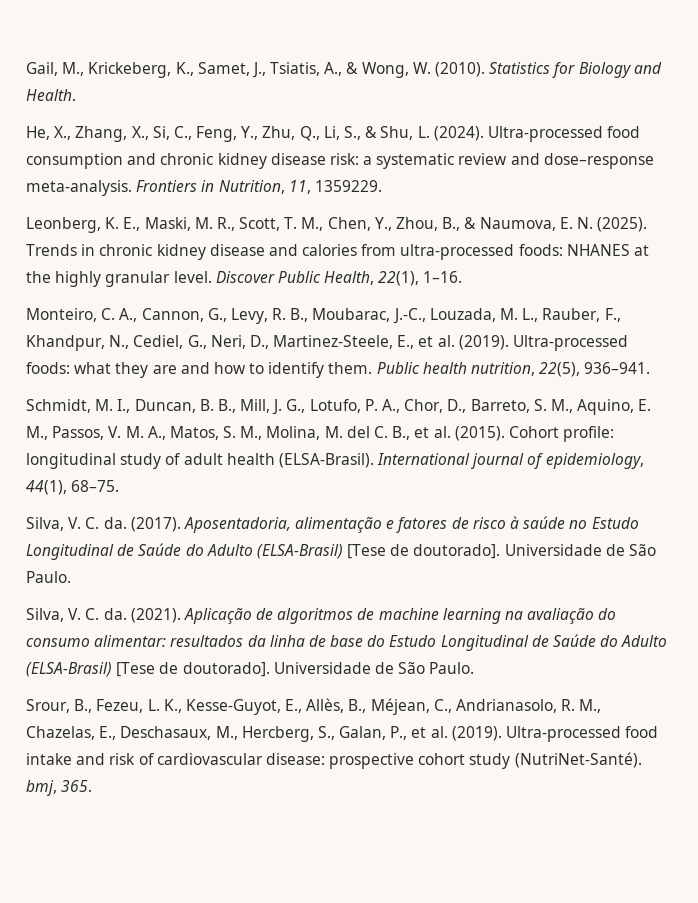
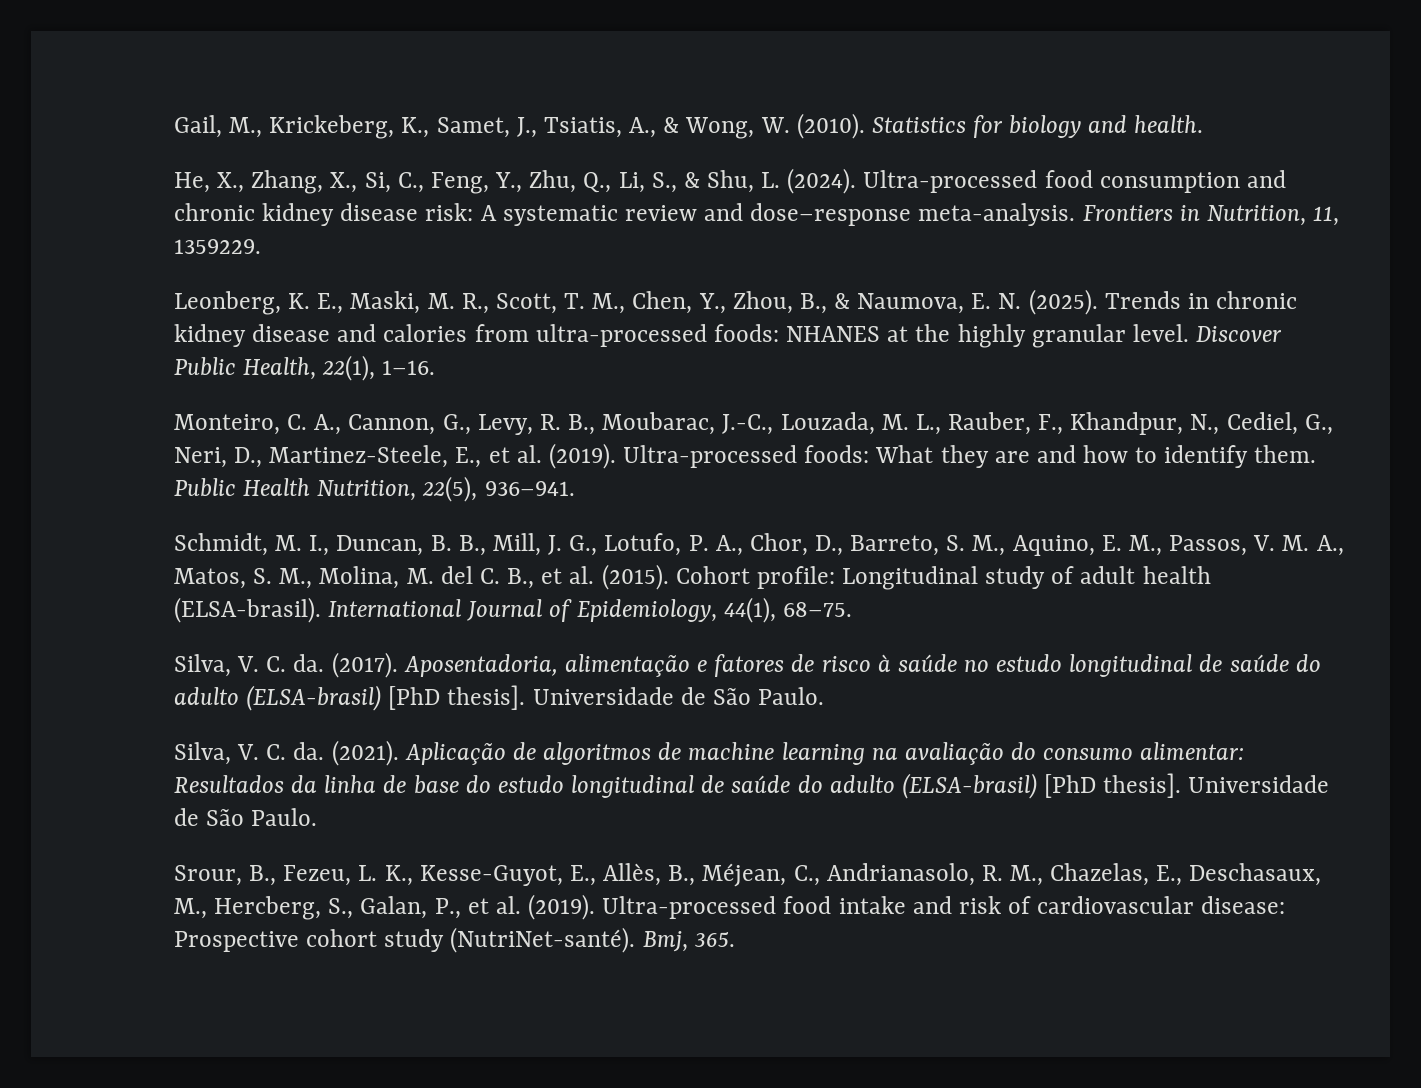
- Statistics for Biology and Health.
+ Statistics for biology and health.
- Ultra-processed food consumption and chronic kidney disease risk: a systematic review and dose–response meta-analysis.
+ Ultra-processed food consumption and chronic kidney disease risk: A systematic review and dose–response meta-analysis.
- Ultra-processed foods: what they are and how to identify them.
+ Ultra-processed foods: What they are and how to identify them.
- Public health nutrition, 22(5), 936–941.
+ Public Health Nutrition, 22(5), 936–941.
- Cohort profile: longitudinal study of adult health (ELSA-Brasil). International journal of epidemiology, 44(1), 68–75.
+ Cohort profile: Longitudinal study of adult health (ELSA-brasil). International Journal of Epidemiology, 44(1), 68–75.
- Aposentadoria, alimentação e fatores de risco à saúde no Estudo Longitudinal de Saúde do Adulto (ELSA-Brasil) [Tese de doutorado].
+ Aposentadoria, alimentação e fatores de risco à saúde no estudo longitudinal de saúde do adulto (ELSA-brasil) [PhD thesis].
- Aplicação de algoritmos de machine learning na avaliação do consumo alimentar: resultados da linha de base do Estudo Longitudinal de Saúde do Adulto (ELSA-Brasil) [Tese de doutorado].
+ Aplicação de algoritmos de machine learning na avaliação do consumo alimentar: Resultados da linha de base do estudo longitudinal de saúde do adulto (ELSA-brasil) [PhD thesis].
- Ultra-processed food intake and risk of cardiovascular disease: prospective cohort study (NutriNet-Santé). bmj, 365.
+ Ultra-processed food intake and risk of cardiovascular disease: Prospective cohort study (NutriNet-santé). Bmj, 365.

